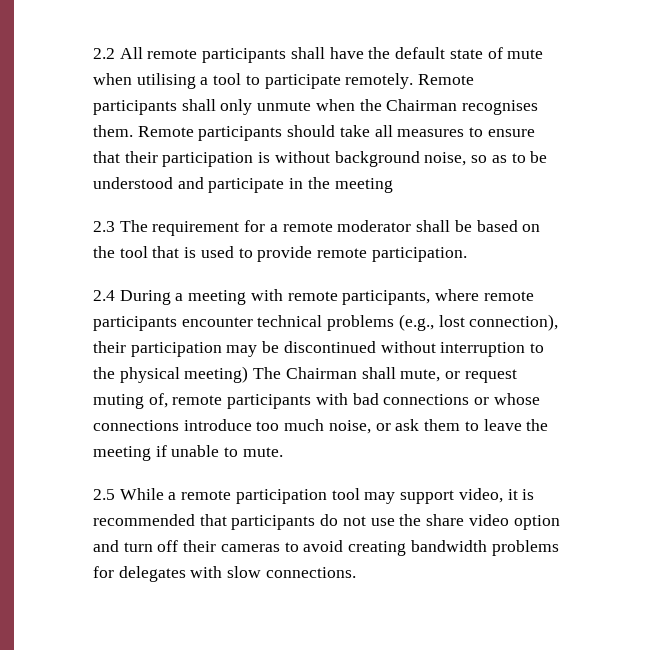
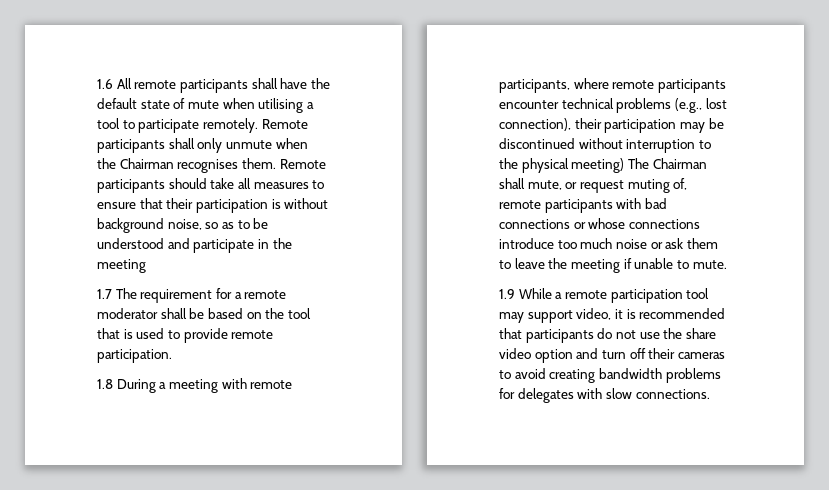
- 2.2 All remote participants shall have the default state of mute when utilising a tool to participate remotely.
+ 1.6 All remote participants shall have the default state of mute when utilising a tool to participate remotely.
- 2.3 The requirement for a remote moderator shall be based on the tool that is used to provide remote participation.
+ 1.7 The requirement for a remote moderator shall be based on the tool that is used to provide remote participation.
- 2.4 During a meeting with remote participants, where remote participants encounter technical problems (e.g., lost connection), their participation may be discontinued without interruption to the physical meeting) The Chairman shall mute, or request muting of, remote participants with bad connections or whose connections introduce too much noise, or ask them to leave the meeting if unable to mute.
+ 1.8 During a meeting with remote participants, where remote participants encounter technical problems (e.g., lost connection), their participation may be discontinued without interruption to the physical meeting) The Chairman shall mute, or request muting of, remote participants with bad connections or whose connections introduce too much noise or ask them to leave the meeting if unable to mute.
- 2.5 While a remote participation tool may support video, it is recommended that participants do not use the share video option and turn off their cameras to avoid creating bandwidth problems for delegates with slow connections.
+ 1.9 While a remote participation tool may support video, it is recommended that participants do not use the share video option and turn off their cameras to avoid creating bandwidth problems for delegates with slow connections.

